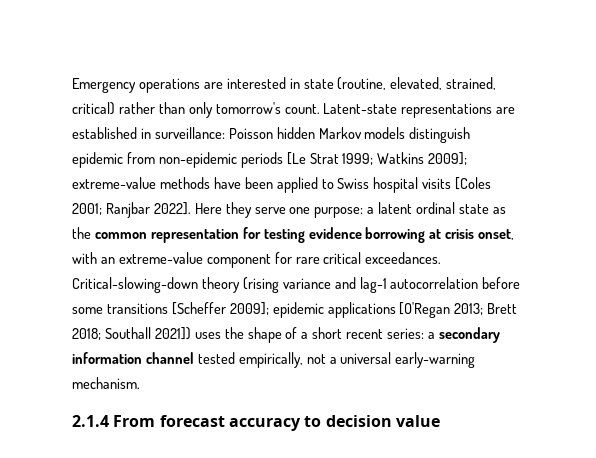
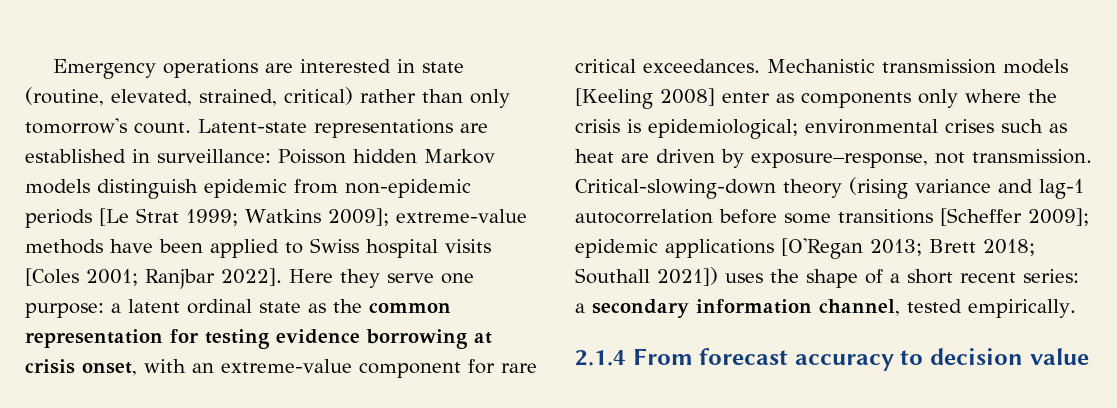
+ Mechanistic transmission models [Keeling 2008] enter as components only where the crisis is epidemiological; environmental crises such as heat are driven by exposure–response, not transmission.
- Critical-slowing-down theory (rising variance and lag-1 autocorrelation before some transitions [Scheffer 2009]; epidemic applications [O'Regan 2013; Brett 2018; Southall 2021]) uses the shape of a short recent series: a secondary information channel tested empirically, not a universal early-warning mechanism.
+ Critical-slowing-down theory (rising variance and lag-1 autocorrelation before some transitions [Scheffer 2009]; epidemic applications [O'Regan 2013; Brett 2018; Southall 2021]) uses the shape of a short recent series: a secondary information channel, tested empirically.

